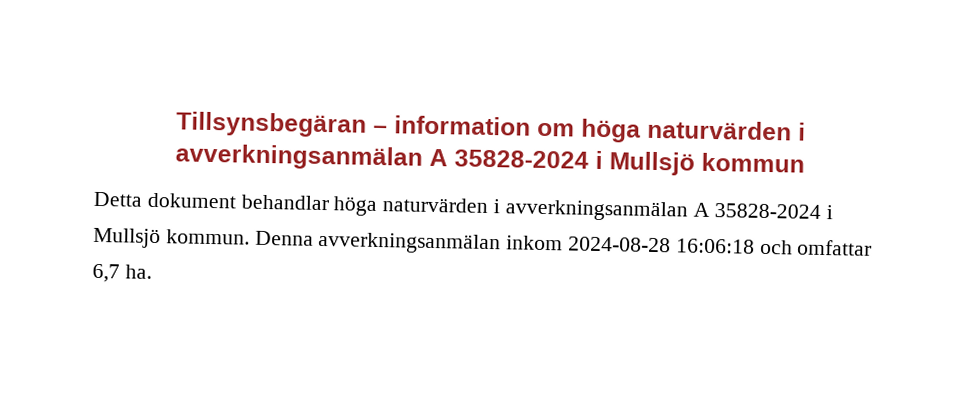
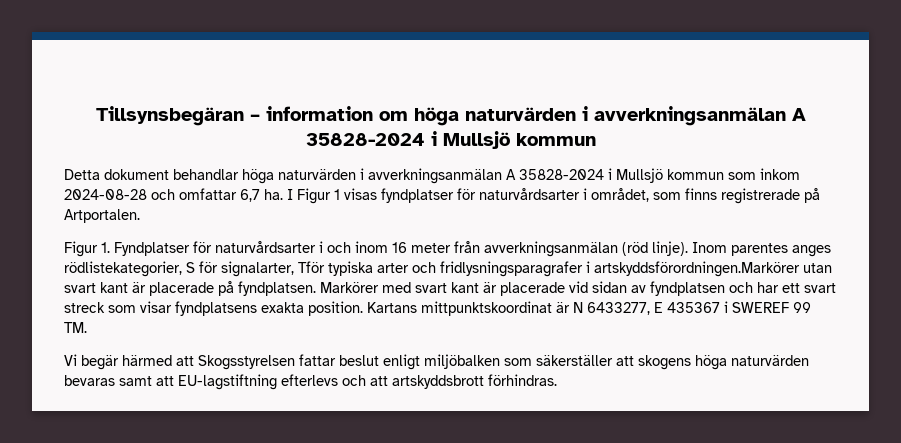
- Detta dokument behandlar höga naturvärden i avverkningsanmälan A 35828-2024 i Mullsjö kommun. Denna avverkningsanmälan inkom 2024-08-28 16:06:18 och omfattar 6,7 ha.
+ Detta dokument behandlar höga naturvärden i avverkningsanmälan A 35828-2024 i Mullsjö kommun som inkom 2024-08-28 och omfattar 6,7 ha.
+ I Figur 1 visas fyndplatser för naturvårdsarter i området, som finns registrerade på Artportalen.
+ Figur 1. Fyndplatser för naturvårdsarter i och inom 16 meter från avverkningsanmälan (röd linje). Inom parentes anges rödlistekategorier, S för signalarter, Tför typiska arter och fridlysningsparagrafer i artskyddsförordningen.Markörer utan svart kant är placerade på fyndplatsen. Markörer med svart kant är placerade vid sidan av fyndplatsen och har ett svart streck som visar fyndplatsens exakta position. Kartans mittpunktskoordinat är N 6433277, E 435367 i SWEREF 99 TM.
+ Vi begär härmed att Skogsstyrelsen fattar beslut enligt miljöbalken som säkerställer att skogens höga naturvärden bevaras samt att EU-lagstiftning efterlevs och att artskyddsbrott förhindras.

